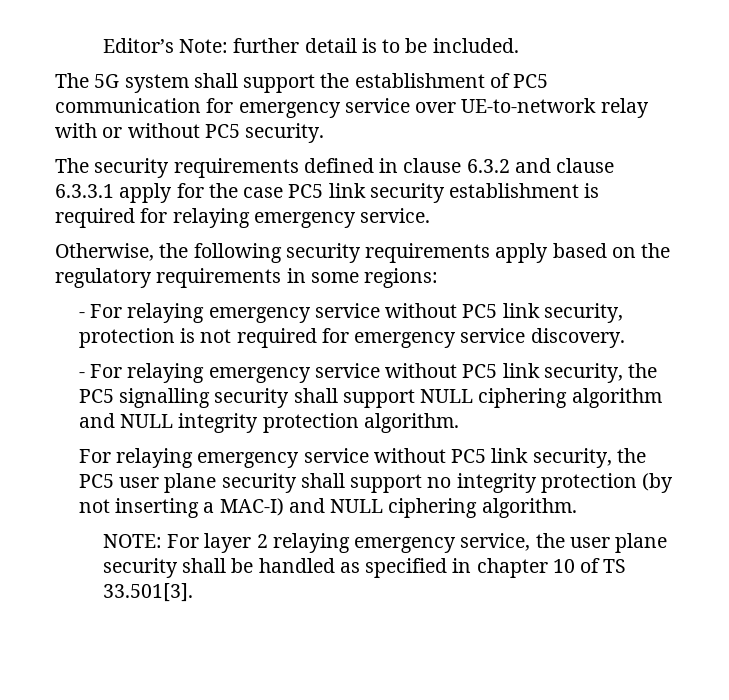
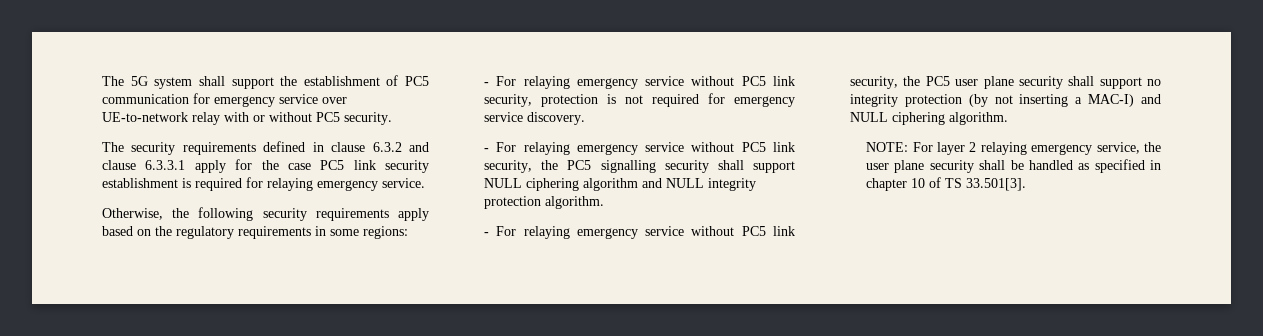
- Editor’s Note: further detail is to be included.
- For relaying emergency service without PC5 link security, the PC5 user plane security shall support no integrity protection (by not inserting a MAC-I) and NULL ciphering algorithm.
+ - For relaying emergency service without PC5 link security, the PC5 user plane security shall support no integrity protection (by not inserting a MAC-I) and NULL ciphering algorithm.

